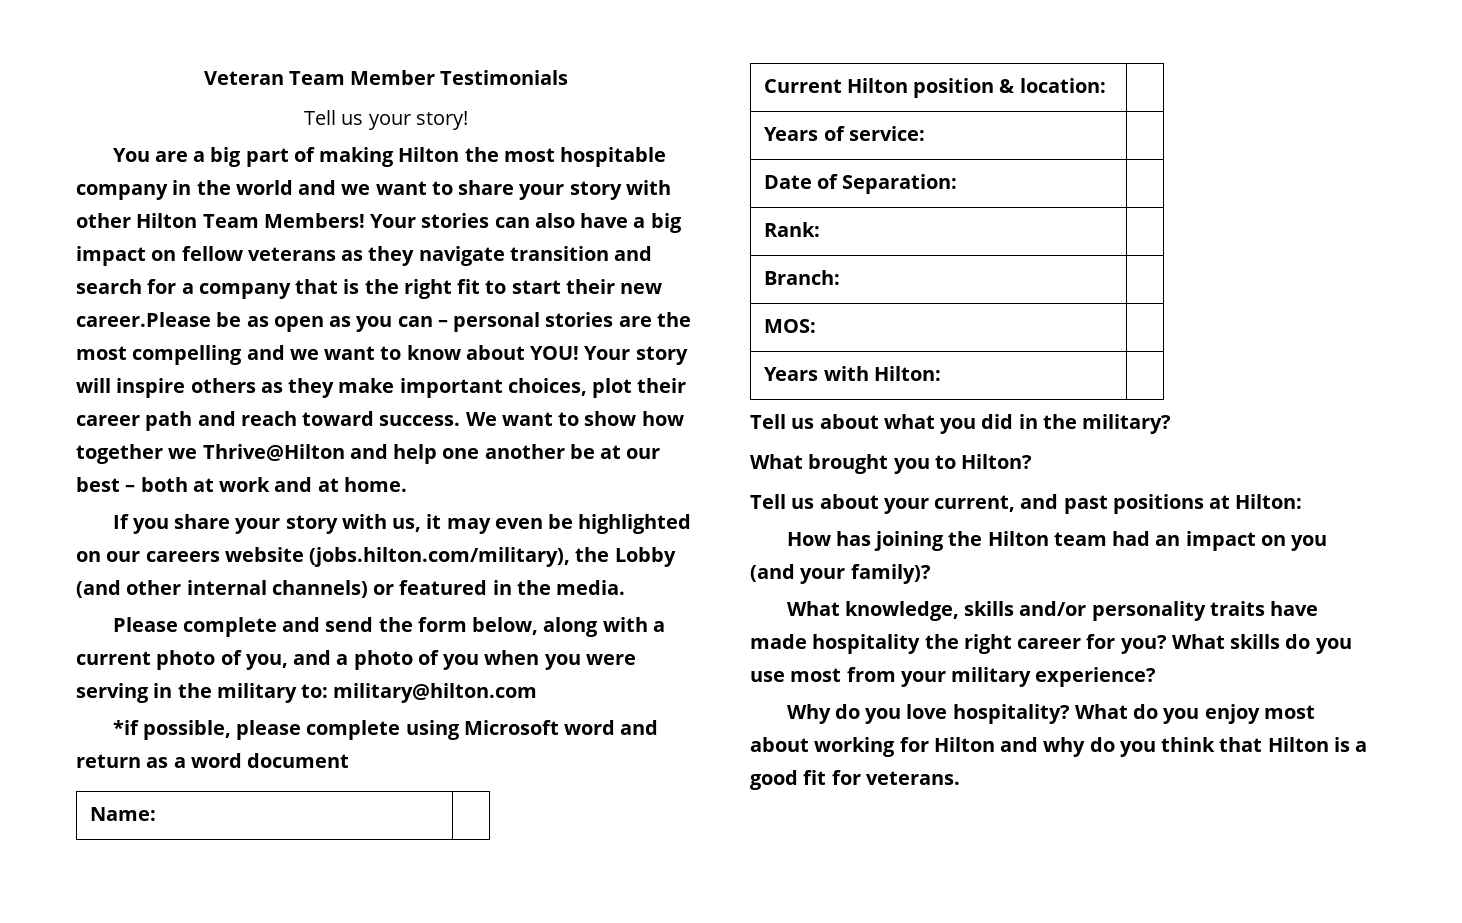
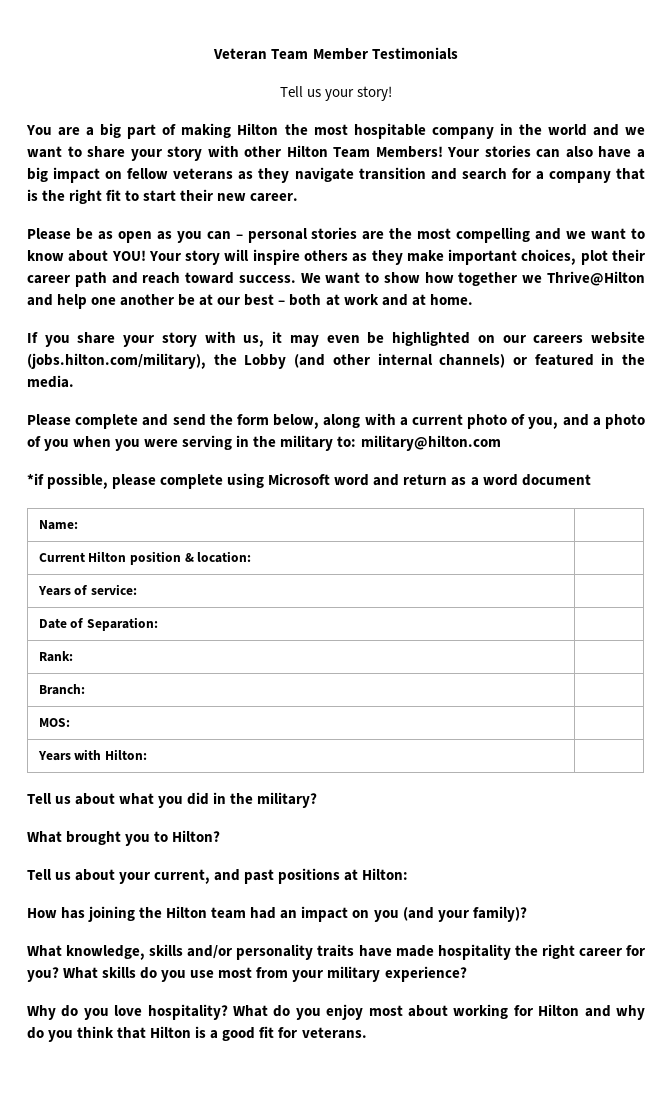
- Your stories can also have a big impact on fellow veterans as they navigate transition and search for a company that is the right fit to start their new career.Please be as open as you can – personal stories are the most compelling and we want to know about YOU!
+ Your stories can also have a big impact on fellow veterans as they navigate transition and search for a company that is the right fit to start their new career.
+ Please be as open as you can – personal stories are the most compelling and we want to know about YOU!

